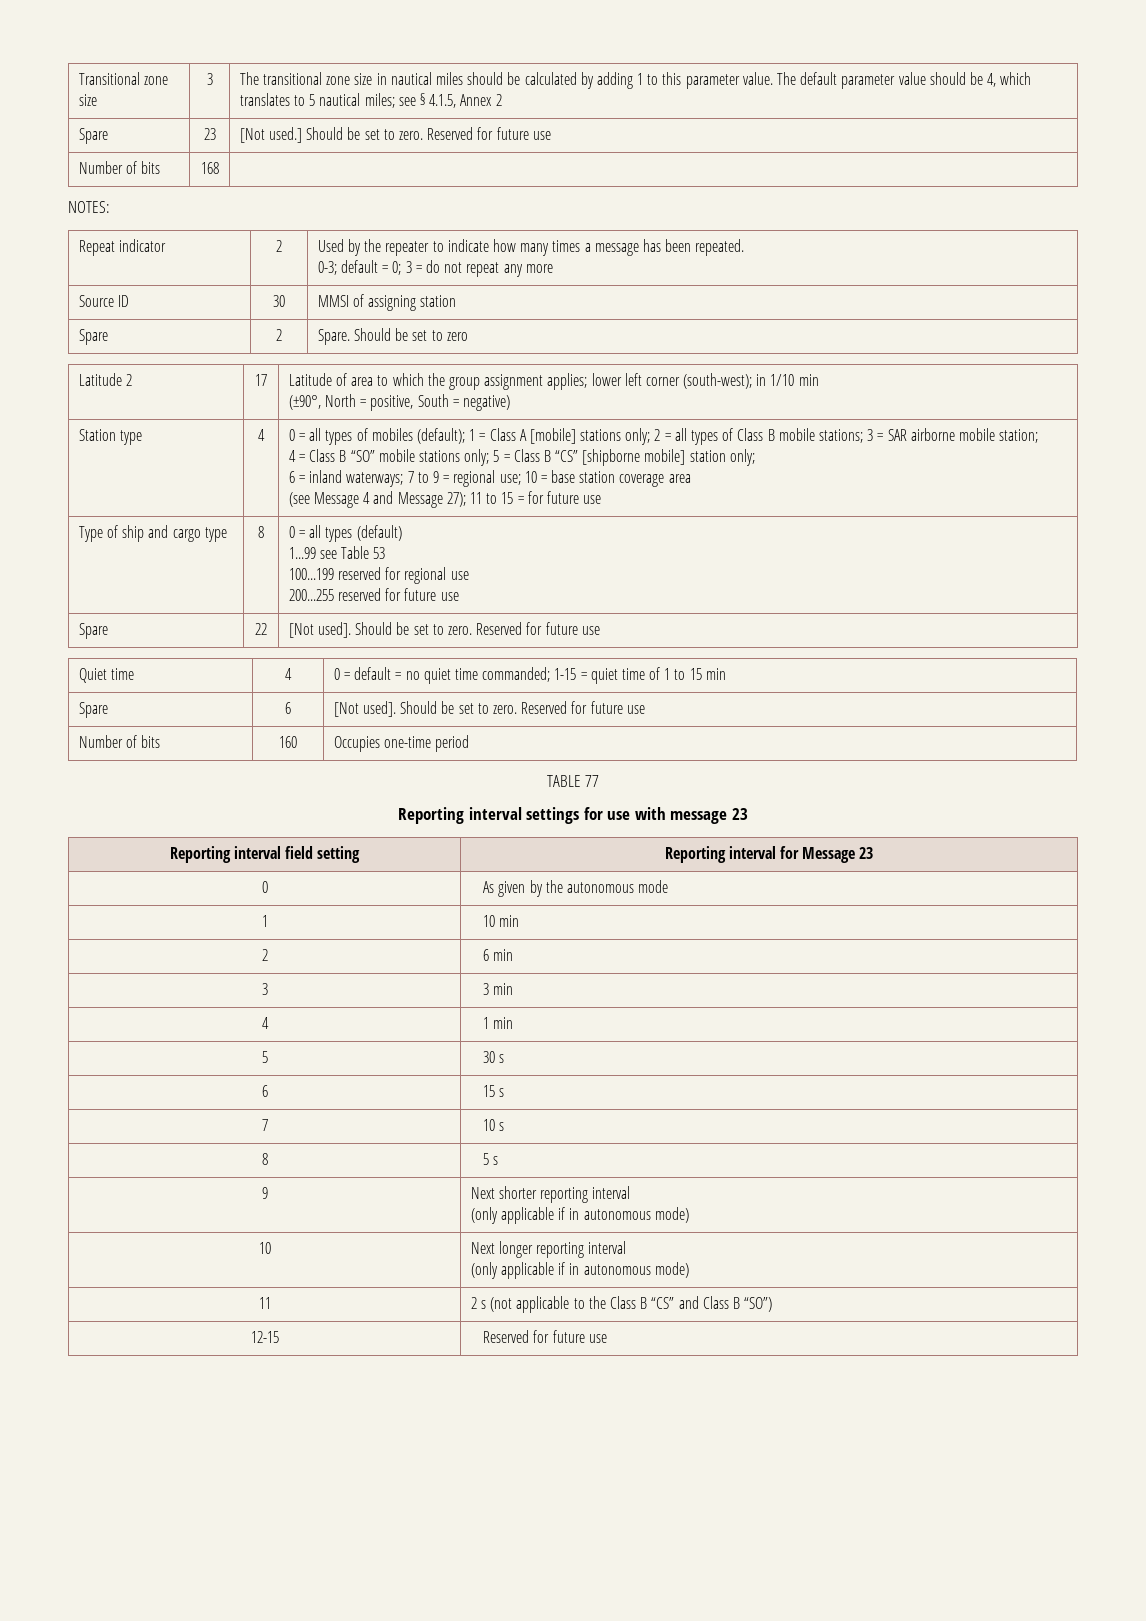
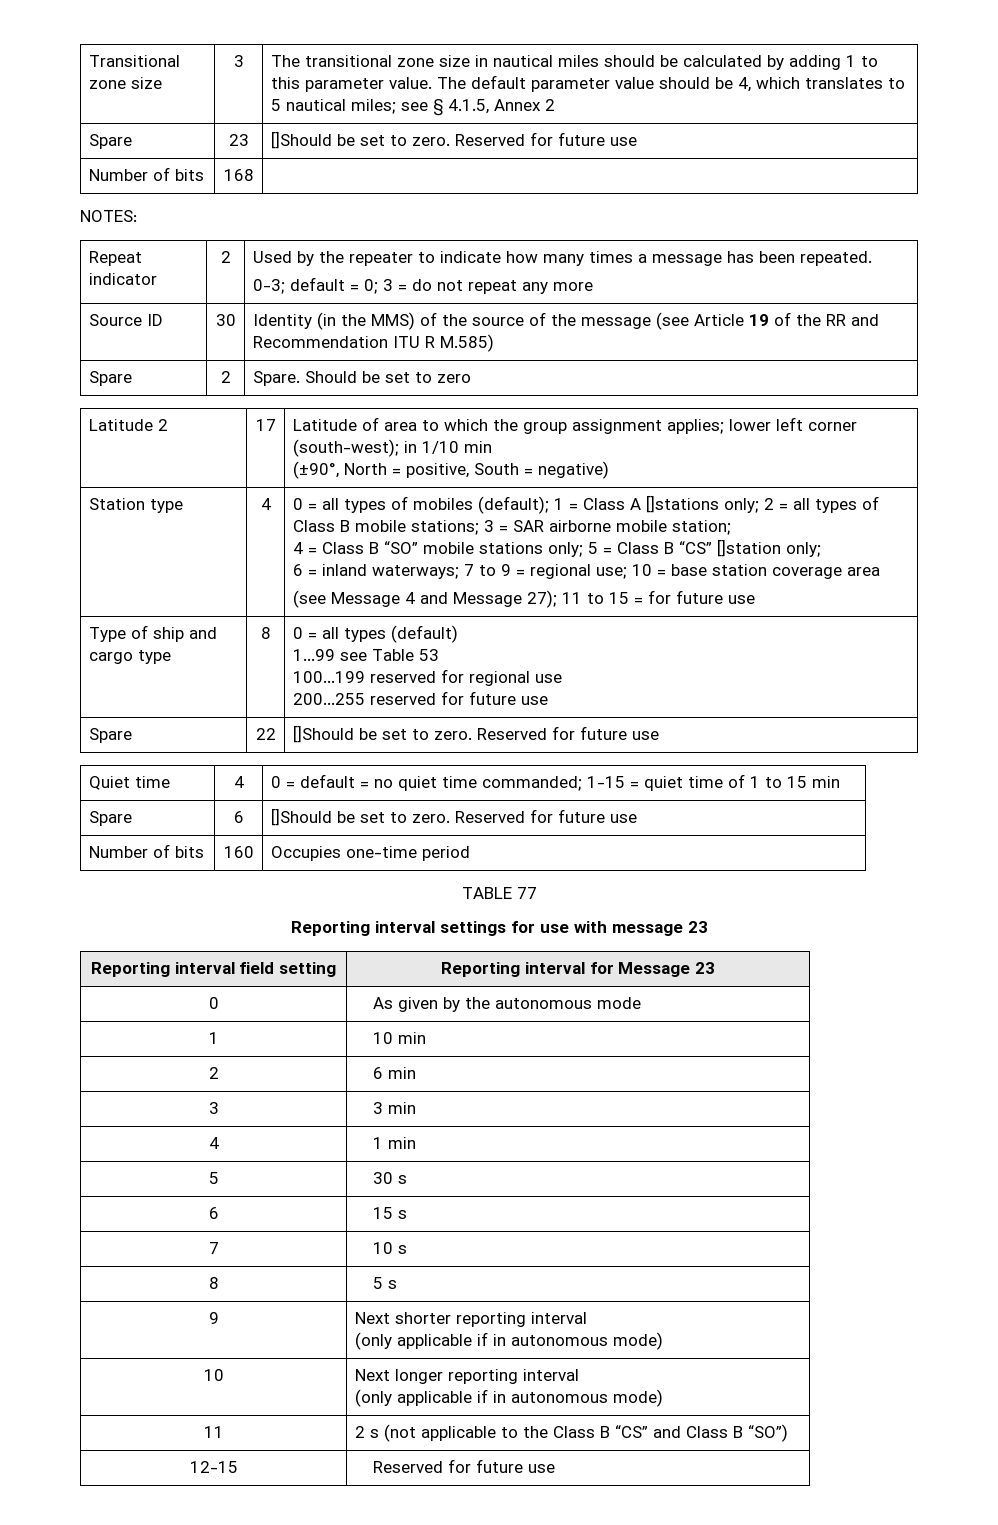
- Spare | 23 | [Not used.] Should be set to zero. Reserved for future use
+ Spare | 23 | []Should be set to zero. Reserved for future use
- Source ID | 30 | MMSI of assigning station
+ Source ID | 30 | Identity (in the MMS) of the source of the message (see Article 19 of the RR and Recommendation ITU R M.585)
- 0 = all types of mobiles (default); 1 = Class A [mobile] stations only; 2 = all types of Class B mobile stations; 3 = SAR airborne mobile station;
+ 0 = all types of mobiles (default); 1 = Class A []stations only; 2 = all types of Class B mobile stations; 3 = SAR airborne mobile station;
- 4 = Class B “SO” mobile stations only; 5 = Class B “CS” [shipborne mobile] station only;
+ 4 = Class B “SO” mobile stations only; 5 = Class B “CS” []station only;
- Spare | 22 | [Not used]. Should be set to zero. Reserved for future use
+ Spare | 22 | []Should be set to zero. Reserved for future use
- Spare | 6 | [Not used]. Should be set to zero. Reserved for future use
+ Spare | 6 | []Should be set to zero. Reserved for future use

